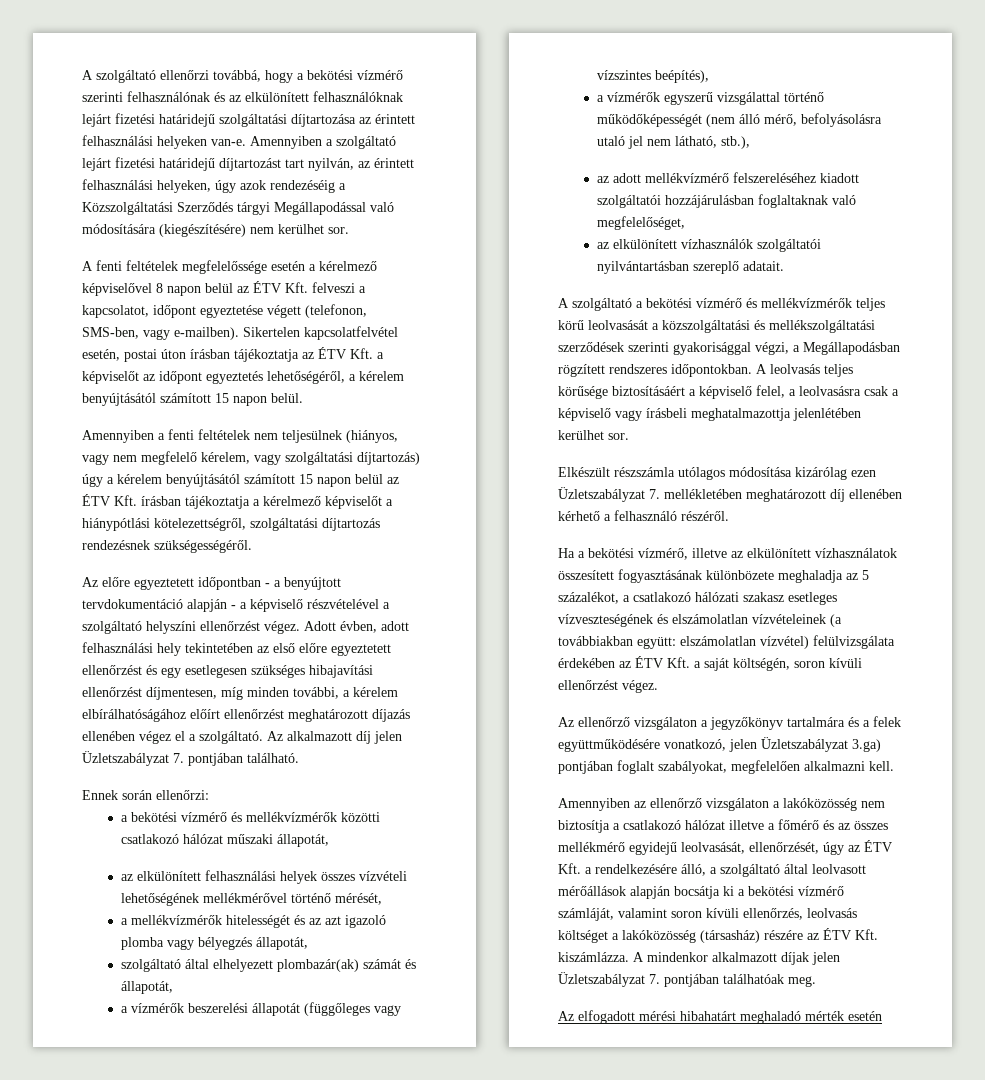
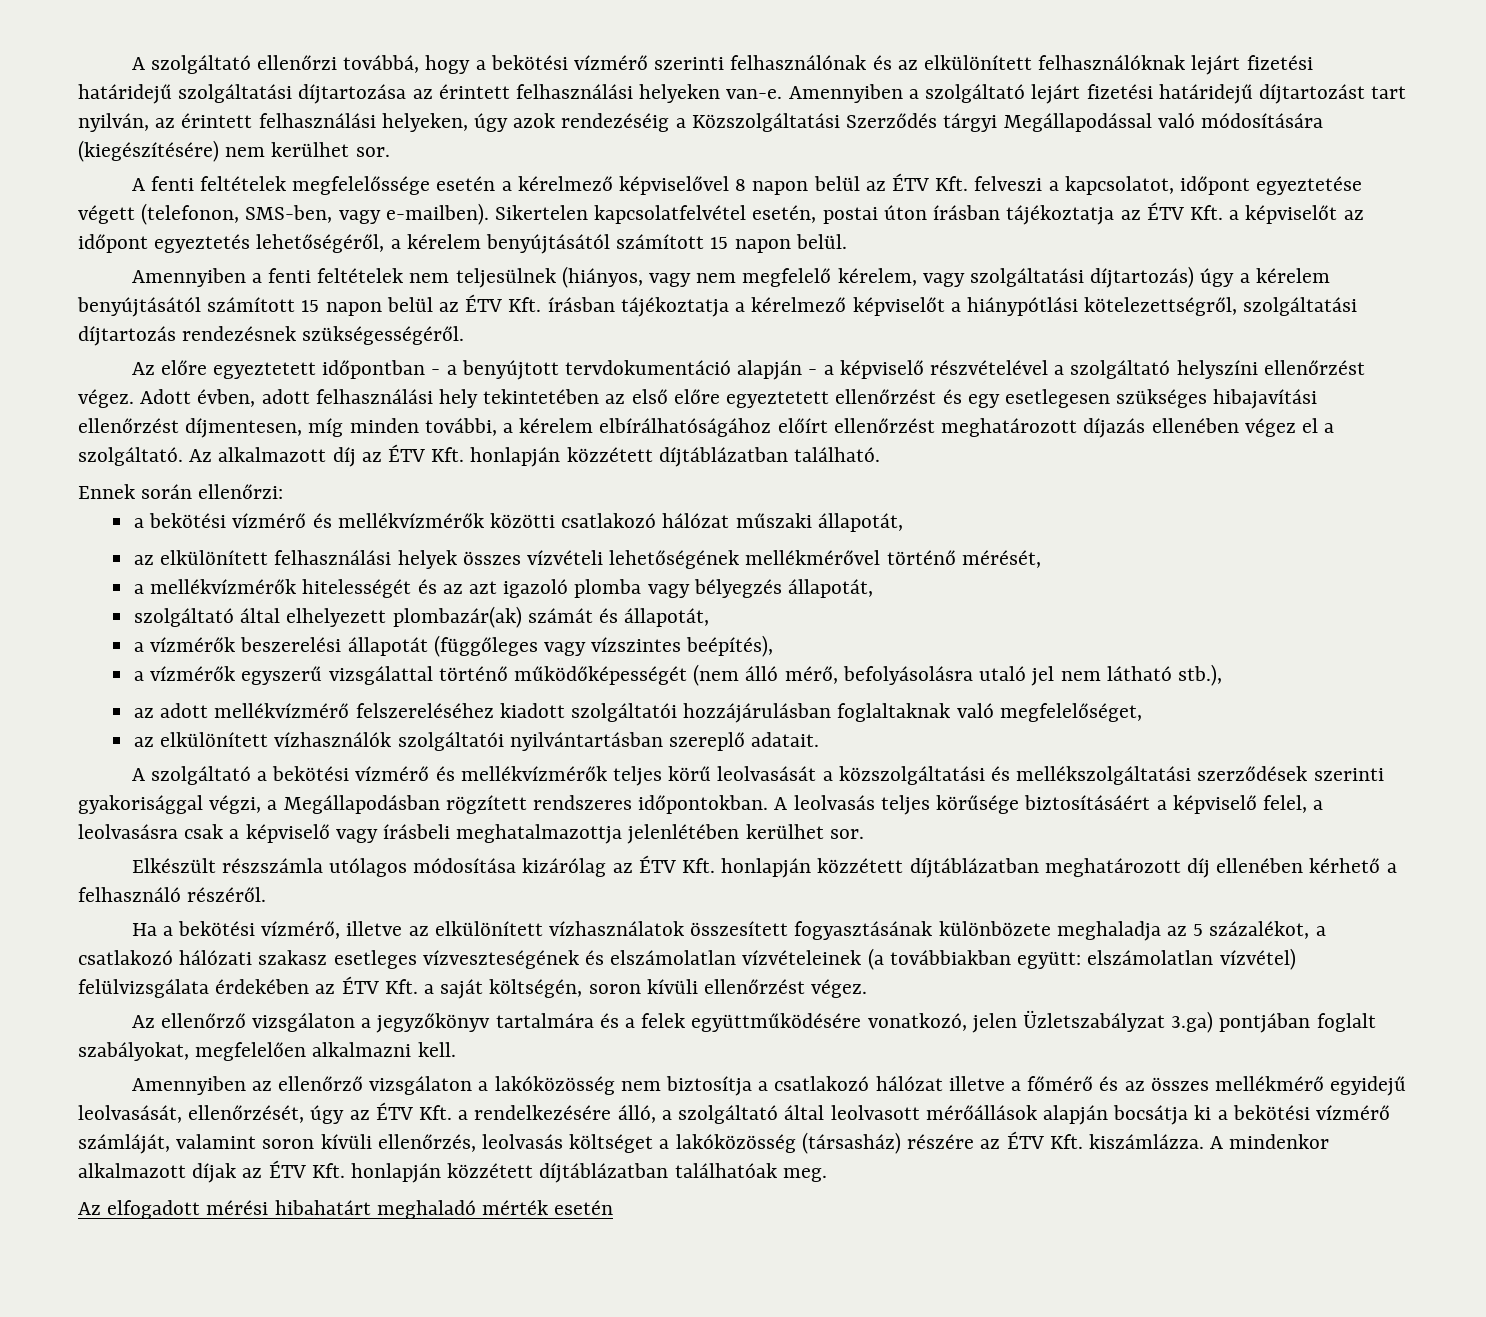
- Az alkalmazott díj jelen Üzletszabályzat 7. pontjában található.
+ Az alkalmazott díj az ÉTV Kft. honlapján közzétett díjtáblázatban található.
- a vízmérők egyszerű vizsgálattal történő működőképességét (nem álló mérő, befolyásolásra utaló jel nem látható, stb.),
+ a vízmérők egyszerű vizsgálattal történő működőképességét (nem álló mérő, befolyásolásra utaló jel nem látható stb.),
- Elkészült részszámla utólagos módosítása kizárólag ezen Üzletszabályzat 7. mellékletében meghatározott díj ellenében kérhető a felhasználó részéről.
+ Elkészült részszámla utólagos módosítása kizárólag az ÉTV Kft. honlapján közzétett díjtáblázatban meghatározott díj ellenében kérhető a felhasználó részéről.
- A mindenkor alkalmazott díjak jelen Üzletszabályzat 7. pontjában találhatóak meg.
+ A mindenkor alkalmazott díjak az ÉTV Kft. honlapján közzétett díjtáblázatban találhatóak meg.

